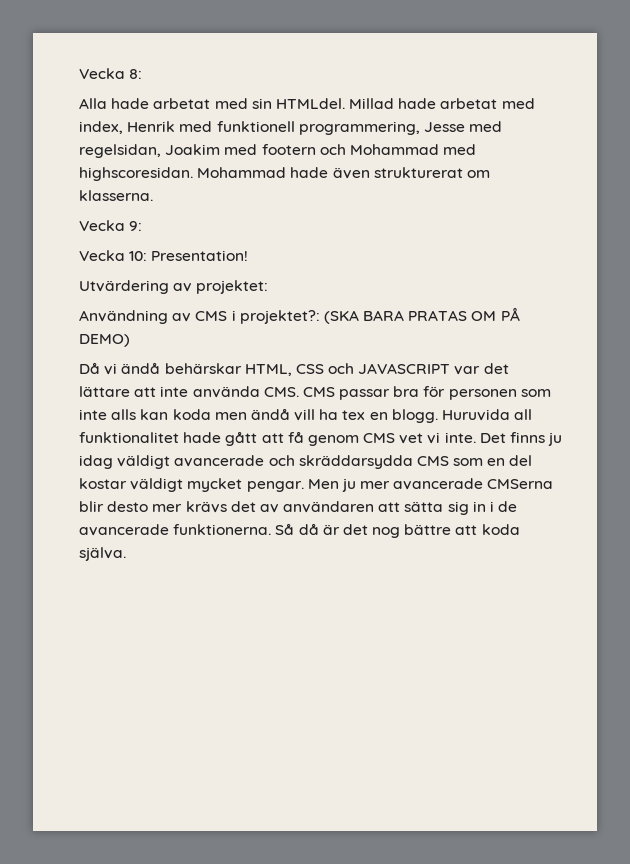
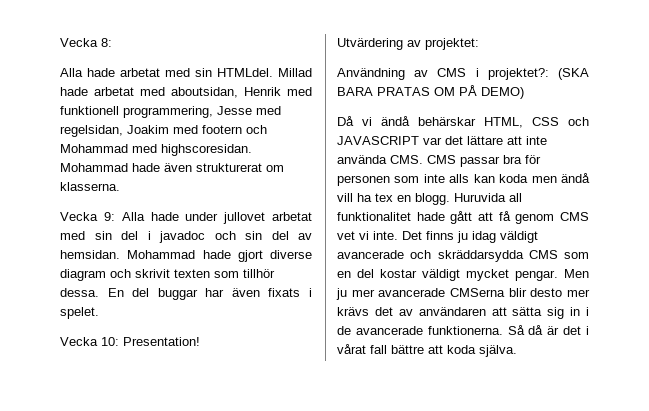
- Millad hade arbetat med index, Henrik med funktionell programmering, Jesse med regelsidan, Joakim med footern och Mohammad med highscoresidan.
+ Millad hade arbetat med aboutsidan, Henrik med funktionell programmering, Jesse med regelsidan, Joakim med footern och Mohammad med highscoresidan.
- Vecka 9:
+ Vecka 9: Alla hade under jullovet arbetat med sin del i javadoc och sin del av hemsidan. Mohammad hade gjort diverse diagram och skrivit texten som tillhör dessa. En del buggar har även fixats i spelet.
- Så då är det nog bättre att koda själva.
+ Så då är det i vårat fall bättre att koda själva.

